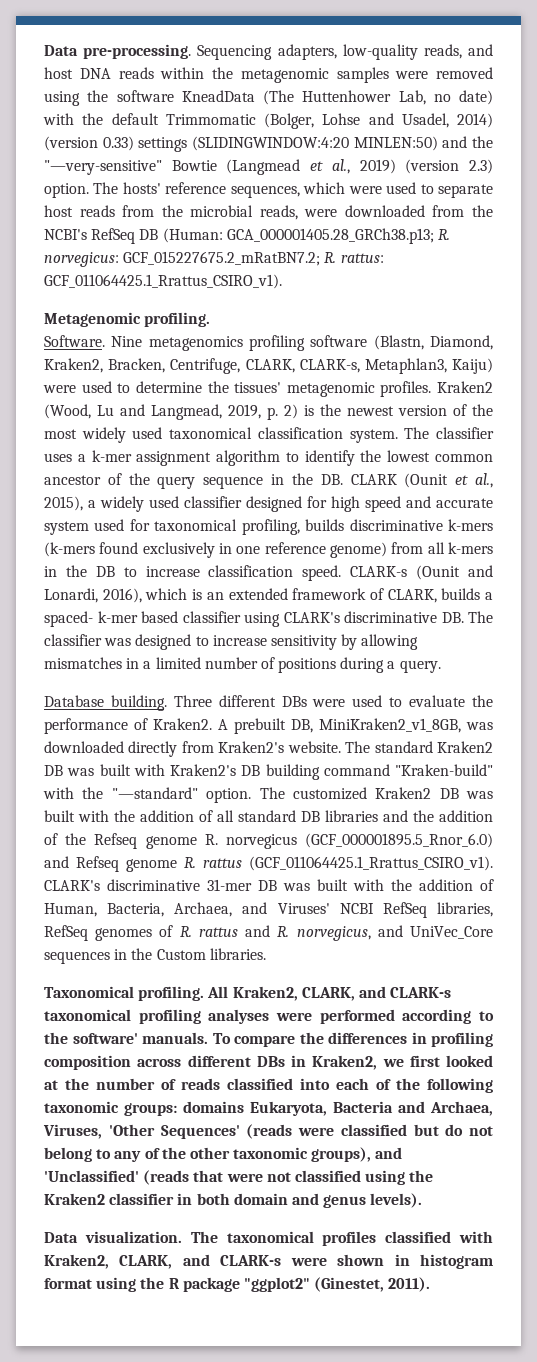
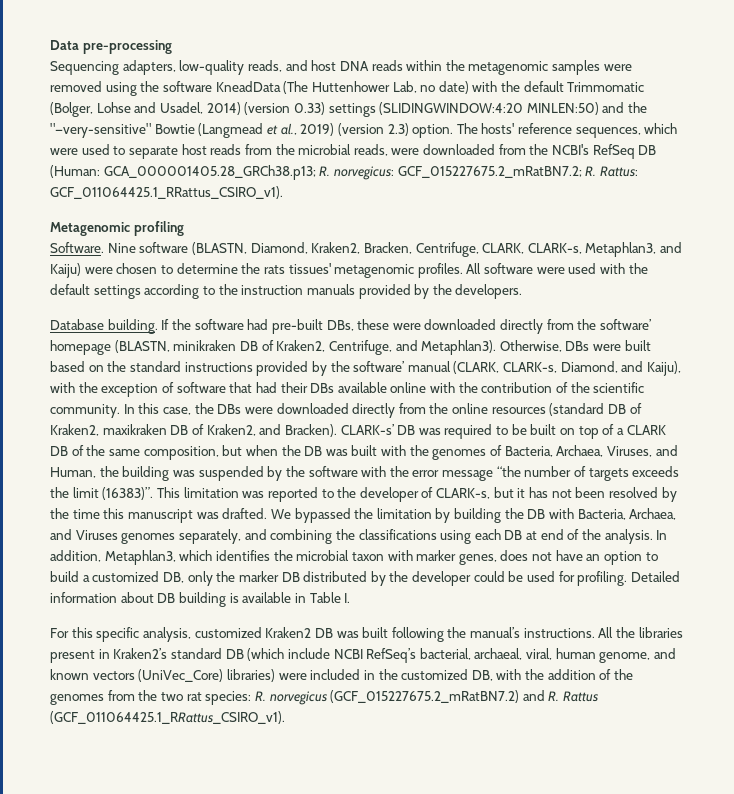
- Data pre-processing. Sequencing adapters, low-quality reads, and host DNA reads within the metagenomic samples were removed using the software KneadData (The Huttenhower Lab, no date) with the default Trimmomatic (Bolger, Lohse and Usadel, 2014) (version 0.33) settings (SLIDINGWINDOW:4:20 MINLEN:50) and the "—very-sensitive" Bowtie (Langmead et al., 2019) (version 2.3) option.
+ Data pre-processing
+ Sequencing adapters, low-quality reads, and host DNA reads within the metagenomic samples were removed using the software KneadData (The Huttenhower Lab, no date) with the default Trimmomatic (Bolger, Lohse and Usadel, 2014) (version 0.33) settings (SLIDINGWINDOW:4:20 MINLEN:50) and the "—very-sensitive" Bowtie (Langmead et al., 2019) (version 2.3) option.
- The hosts' reference sequences, which were used to separate host reads from the microbial reads, were downloaded from the NCBI's RefSeq DB (Human: GCA_000001405.28_GRCh38.p13; R. norvegicus: GCF_015227675.2_mRatBN7.2; R. rattus: GCF_011064425.1_Rrattus_CSIRO_v1).
+ The hosts' reference sequences, which were used to separate host reads from the microbial reads, were downloaded from the NCBI's RefSeq DB (Human: GCA_000001405.28_GRCh38.p13; R. norvegicus: GCF_015227675.2_mRatBN7.2; R. Rattus: GCF_011064425.1_RRattus_CSIRO_v1).
- Metagenomic profiling.
+ Metagenomic profiling
- Nine metagenomics profiling software (Blastn, Diamond, Kraken2, Bracken, Centrifuge, CLARK, CLARK-s, Metaphlan3, Kaiju) were used to determine the tissues' metagenomic profiles.
+ Nine software (BLASTN, Diamond, Kraken2, Bracken, Centrifuge, CLARK, CLARK-s, Metaphlan3, and Kaiju) were chosen to determine the rats tissues' metagenomic profiles.
- Kraken2 (Wood, Lu and Langmead, 2019, p. 2) is the newest version of the most widely used taxonomical classification system. The classifier uses a k-mer assignment algorithm to identify the lowest common ancestor of the query sequence in the DB. CLARK (Ounit et al., 2015), a widely used classifier designed for high speed and accurate system used for taxonomical profiling, builds discriminative k-mers (k-mers found exclusively in one reference genome) from all k-mers in the DB to increase classification speed. CLARK-s (Ounit and Lonardi, 2016), which is an extended framework of CLARK, builds a spaced- k-mer based classifier using CLARK's discriminative DB. The classifier was designed to increase sensitivity by allowing mismatches in a limited number of positions during a query.
- Database building. Three different DBs were used to evaluate the performance of Kraken2. A prebuilt DB, MiniKraken2_v1_8GB, was downloaded directly from Kraken2's website. The standard Kraken2 DB was built with Kraken2's DB building command "Kraken-build" with the "—standard" option. The customized Kraken2 DB was built with the addition of all standard DB libraries and the addition of the Refseq genome R. norvegicus (GCF_000001895.5_Rnor_6.0) and Refseq genome R. rattus (GCF_011064425.1_Rrattus_CSIRO_v1). CLARK's discriminative 31-mer DB was built with the addition of Human, Bacteria, Archaea, and Viruses' NCBI RefSeq libraries, RefSeq genomes of R. rattus and R. norvegicus, and UniVec_Core sequences in the Custom libraries.
- Taxonomical profiling. All Kraken2, CLARK, and CLARK-s taxonomical profiling analyses were performed according to the software' manuals. To compare the differences in profiling composition across different DBs in Kraken2, we first looked at the number of reads classified into each of the following taxonomic groups: domains Eukaryota, Bacteria and Archaea, Viruses, 'Other Sequences' (reads were classified but do not belong to any of the other taxonomic groups), and 'Unclassified' (reads that were not classified using the Kraken2 classifier in both domain and genus levels).
- Data visualization. The taxonomical profiles classified with Kraken2, CLARK, and CLARK-s were shown in histogram format using the R package "ggplot2" (Ginestet, 2011).
+ All software were used with the default settings according to the instruction manuals provided by the developers.
+ Database building. If the software had pre-built DBs, these were downloaded directly from the software’ homepage (BLASTN, minikraken DB of Kraken2, Centrifuge, and Metaphlan3). Otherwise, DBs were built based on the standard instructions provided by the software’ manual (CLARK, CLARK-s, Diamond, and Kaiju), with the exception of software that had their DBs available online with the contribution of the scientific community. In this case, the DBs were downloaded directly from the online resources (standard DB of Kraken2, maxikraken DB of Kraken2, and Bracken). CLARK-s’ DB was required to be built on top of a CLARK DB of the same composition, but when the DB was built with the genomes of Bacteria, Archaea, Viruses, and Human, the building was suspended by the software with the error message “the number of targets exceeds the limit (16383)”. This limitation was reported to the developer of CLARK-s, but it has not been resolved by the time this manuscript was drafted. We bypassed the limitation by building the DB with Bacteria, Archaea, and Viruses genomes separately, and combining the classifications using each DB at end of the analysis. In addition, Metaphlan3, which identifies the microbial taxon with marker genes, does not have an option to build a customized DB, only the marker DB distributed by the developer could be used for profiling. Detailed information about DB building is available in Table I.
+ For this specific analysis, customized Kraken2 DB was built following the manual’s instructions. All the libraries present in Kraken2’s standard DB (which include NCBI RefSeq’s bacterial, archaeal, viral, human genome, and known vectors (UniVec_Core) libraries) were included in the customized DB, with the addition of the genomes from the two rat species: R. norvegicus (GCF_015227675.2_mRatBN7.2) and R. Rattus (GCF_011064425.1_RRattus_CSIRO_v1).

